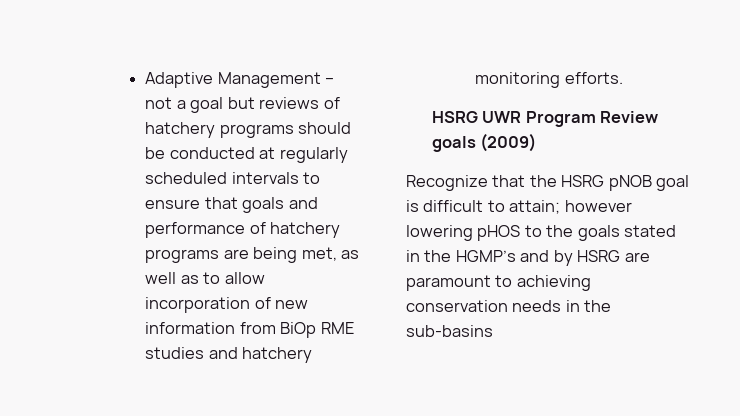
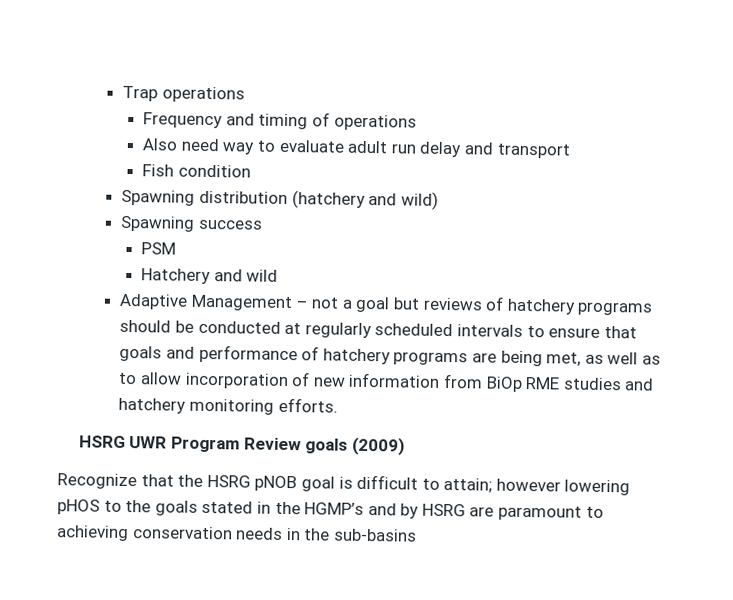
+ Trap operations
+ Frequency and timing of operations
+ Also need way to evaluate adult run delay and transport
+ Fish condition
+ Spawning distribution (hatchery and wild)
+ Spawning success
+ PSM
+ Hatchery and wild

